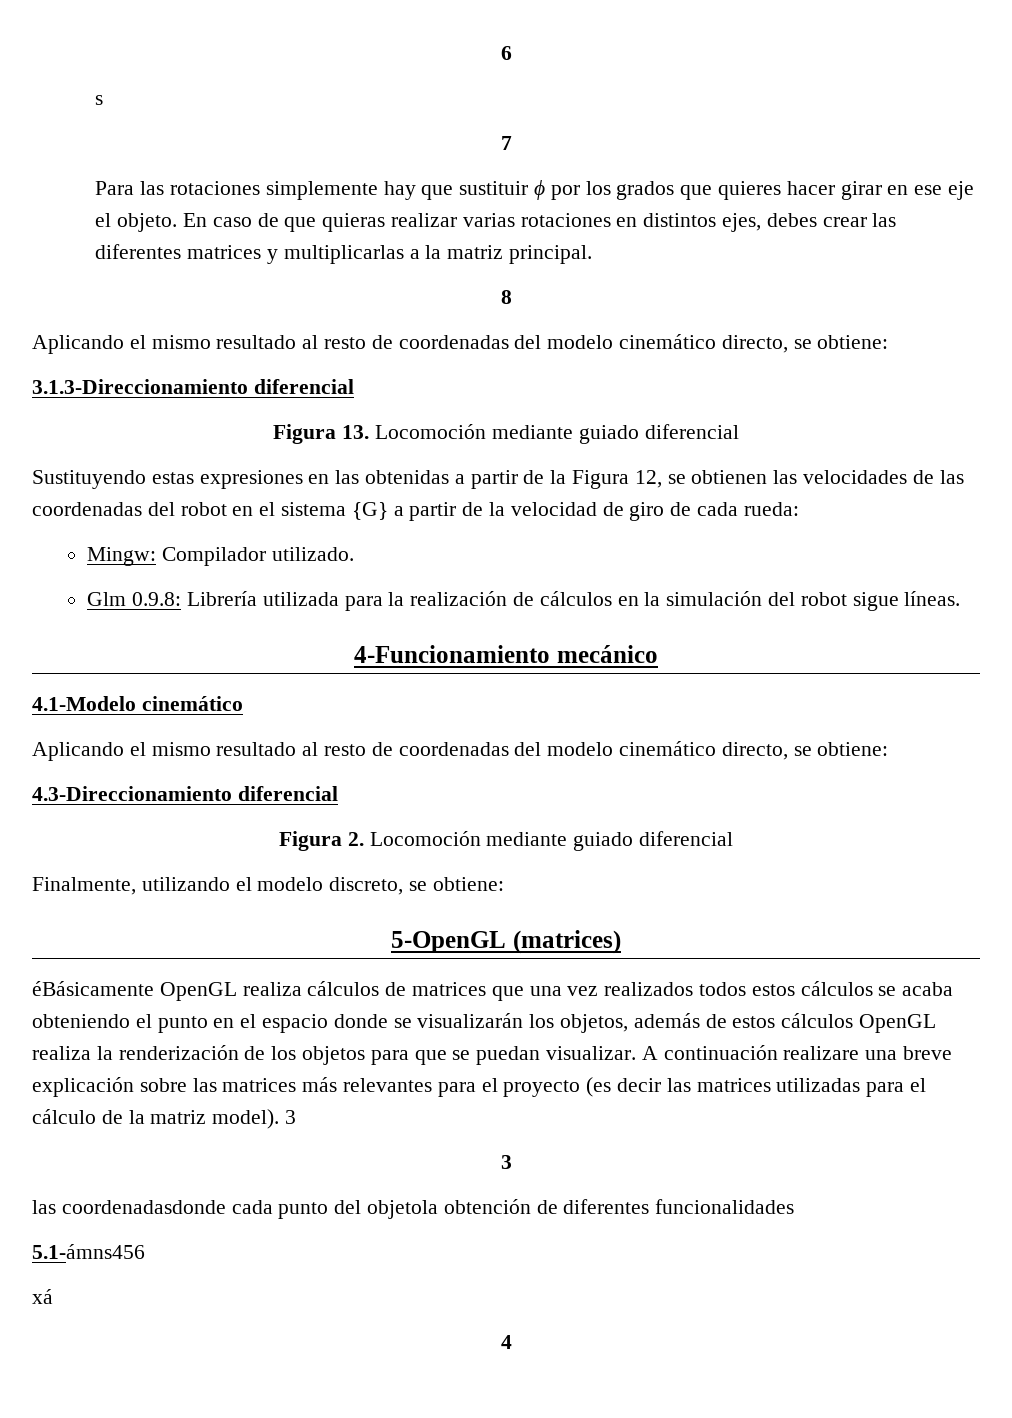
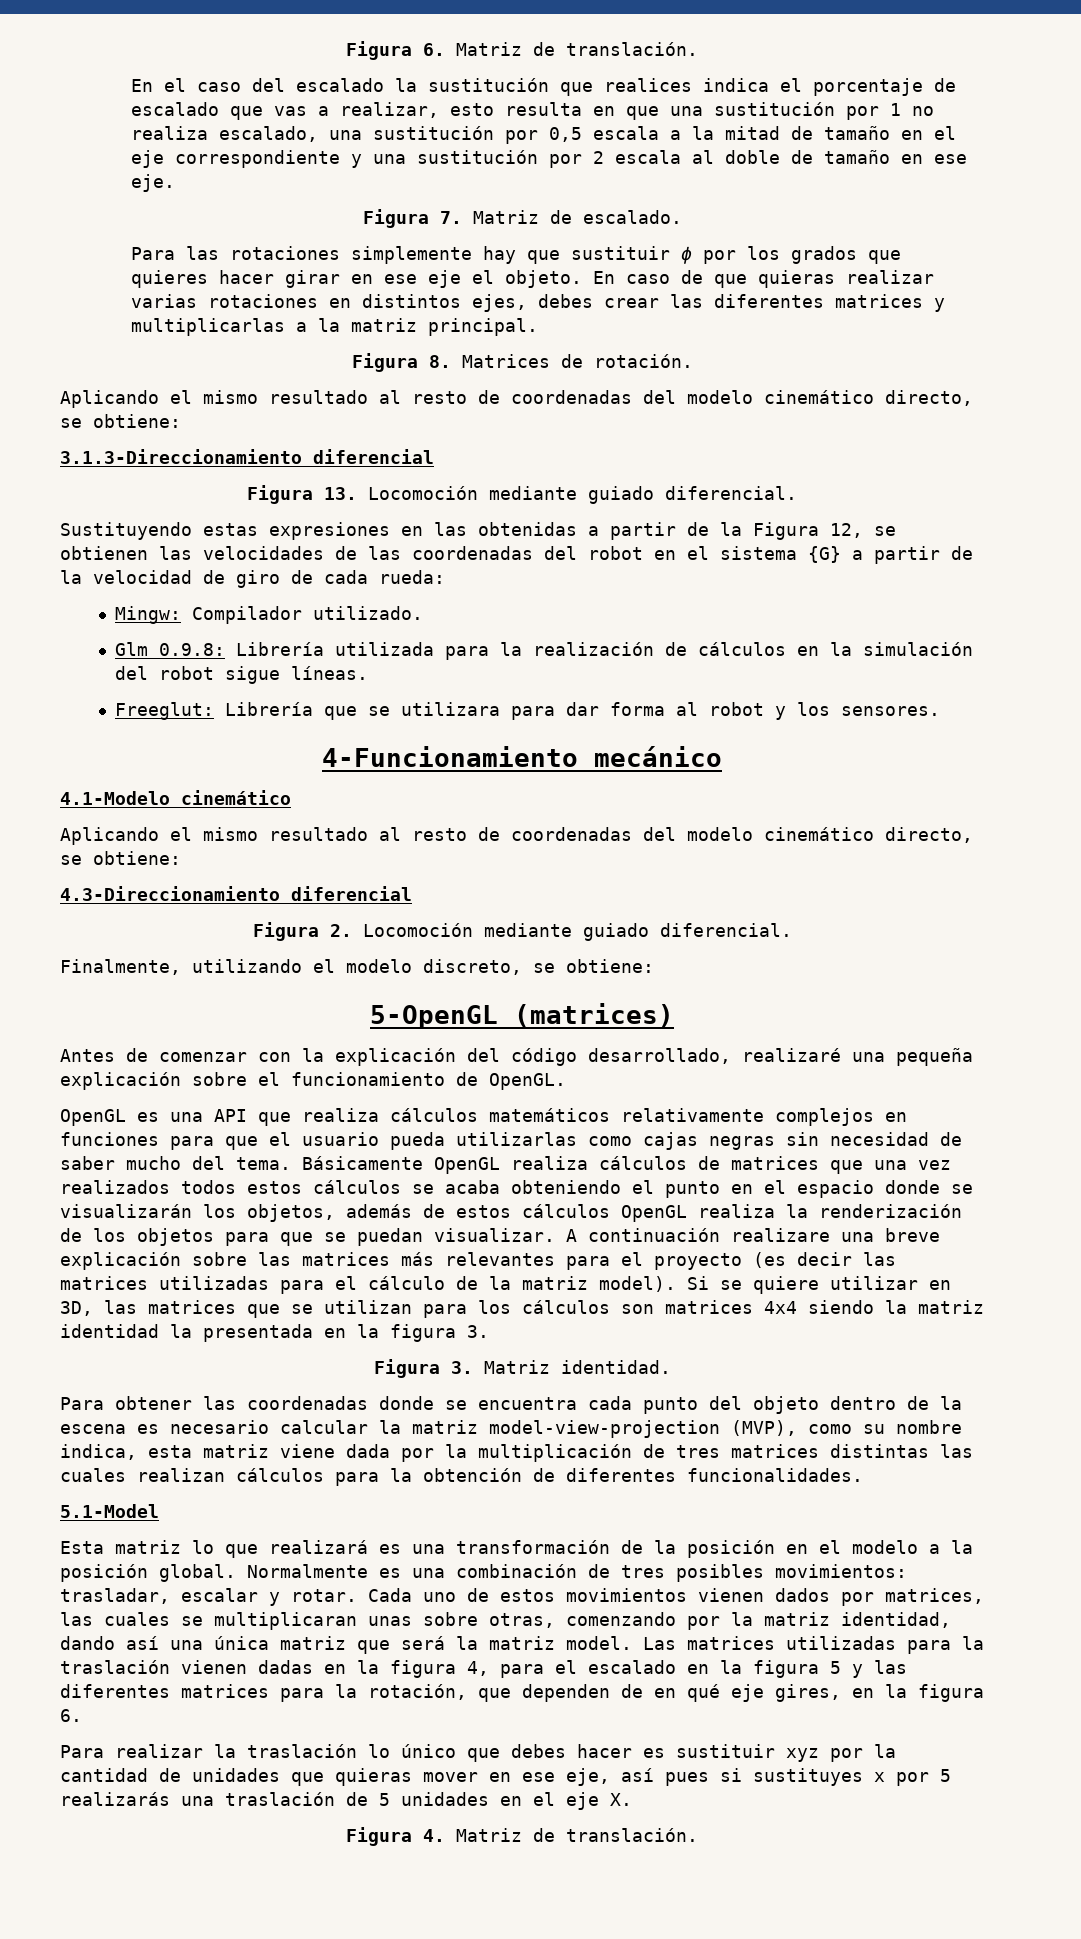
- 6
- s
- 7
+ Figura 6. Matriz de translación.
+ En el caso del escalado la sustitución que realices indica el porcentaje de escalado que vas a realizar, esto resulta en que una sustitución por 1 no realiza escalado, una sustitución por 0,5 escala a la mitad de tamaño en el eje correspondiente y una sustitución por 2 escala al doble de tamaño en ese eje.
+ Figura 7. Matriz de escalado.
- 8
+ Figura 8. Matrices de rotación.
- Figura 13. Locomoción mediante guiado diferencial
+ Figura 13. Locomoción mediante guiado diferencial.
+ Freeglut: Librería que se utilizara para dar forma al robot y los sensores.
- Figura 2. Locomoción mediante guiado diferencial
+ Figura 2. Locomoción mediante guiado diferencial.
- éBásicamente OpenGL realiza cálculos de matrices que una vez realizados todos estos cálculos se acaba obteniendo el punto en el espacio donde se visualizarán los objetos, además de estos cálculos OpenGL realiza la renderización de los objetos para que se puedan visualizar.
+ Antes de comenzar con la explicación del código desarrollado, realizaré una pequeña explicación sobre el funcionamiento de OpenGL.
+ OpenGL es una API que realiza cálculos matemáticos relativamente complejos en funciones para que el usuario pueda utilizarlas como cajas negras sin necesidad de saber mucho del tema. Básicamente OpenGL realiza cálculos de matrices que una vez realizados todos estos cálculos se acaba obteniendo el punto en el espacio donde se visualizarán los objetos, además de estos cálculos OpenGL realiza la renderización de los objetos para que se puedan visualizar.
- A continuación realizare una breve explicación sobre las matrices más relevantes para el proyecto (es decir las matrices utilizadas para el cálculo de la matriz model). 3
- 3
- las coordenadasdonde cada punto del objetola obtención de diferentes funcionalidades
- 5.1-ámns456
- xá
- 4
+ A continuación realizare una breve explicación sobre las matrices más relevantes para el proyecto (es decir las matrices utilizadas para el cálculo de la matriz model). Si se quiere utilizar en 3D, las matrices que se utilizan para los cálculos son matrices 4x4 siendo la matriz identidad la presentada en la figura 3.
+ Figura 3. Matriz identidad.
+ Para obtener las coordenadas donde se encuentra cada punto del objeto dentro de la escena es necesario calcular la matriz model-view-projection (MVP), como su nombre indica, esta matriz viene dada por la multiplicación de tres matrices distintas las cuales realizan cálculos para la obtención de diferentes funcionalidades.
+ 5.1-Model
+ Esta matriz lo que realizará es una transformación de la posición en el modelo a la posición global. Normalmente es una combinación de tres posibles movimientos: trasladar, escalar y rotar. Cada uno de estos movimientos vienen dados por matrices, las cuales se multiplicaran unas sobre otras, comenzando por la matriz identidad, dando así una única matriz que será la matriz model. Las matrices utilizadas para la traslación vienen dadas en la figura 4, para el escalado en la figura 5 y las diferentes matrices para la rotación, que dependen de en qué eje gires, en la figura 6.
+ Para realizar la traslación lo único que debes hacer es sustituir xyz por la cantidad de unidades que quieras mover en ese eje, así pues si sustituyes x por 5 realizarás una traslación de 5 unidades en el eje X.
+ Figura 4. Matriz de translación.

